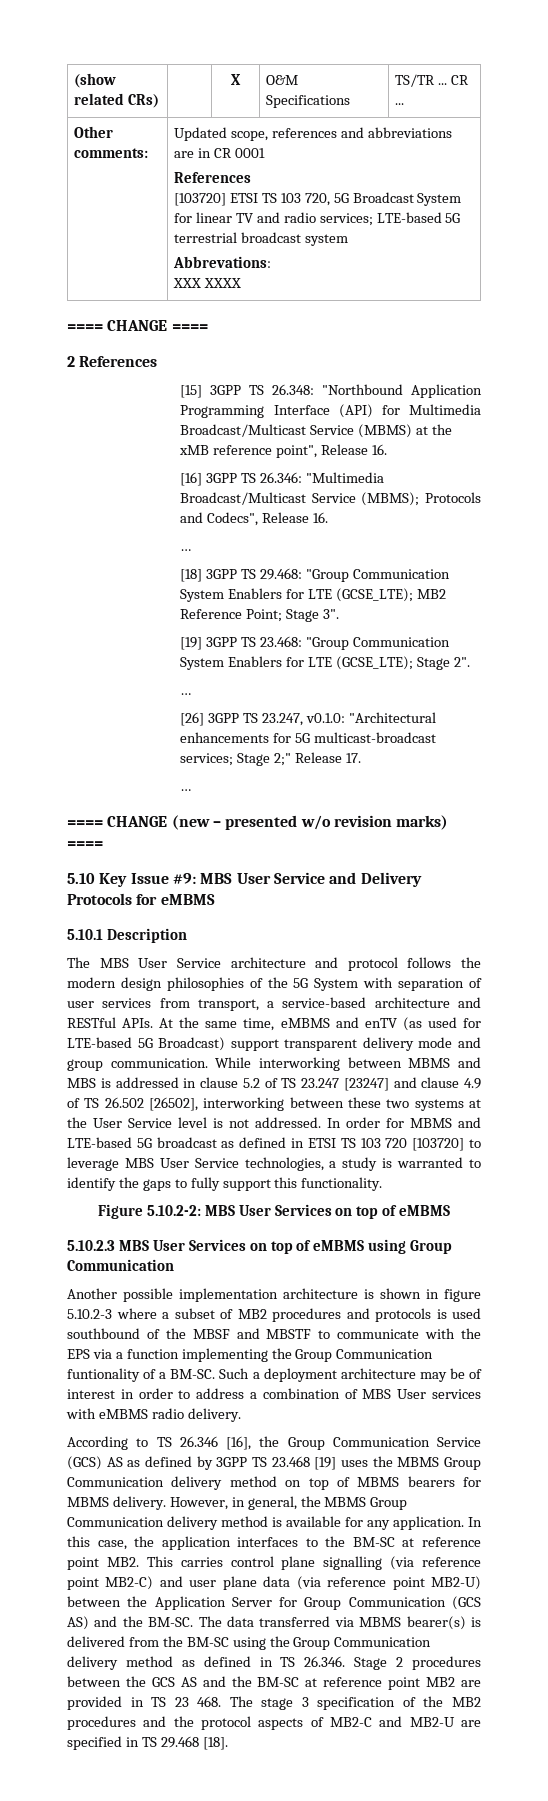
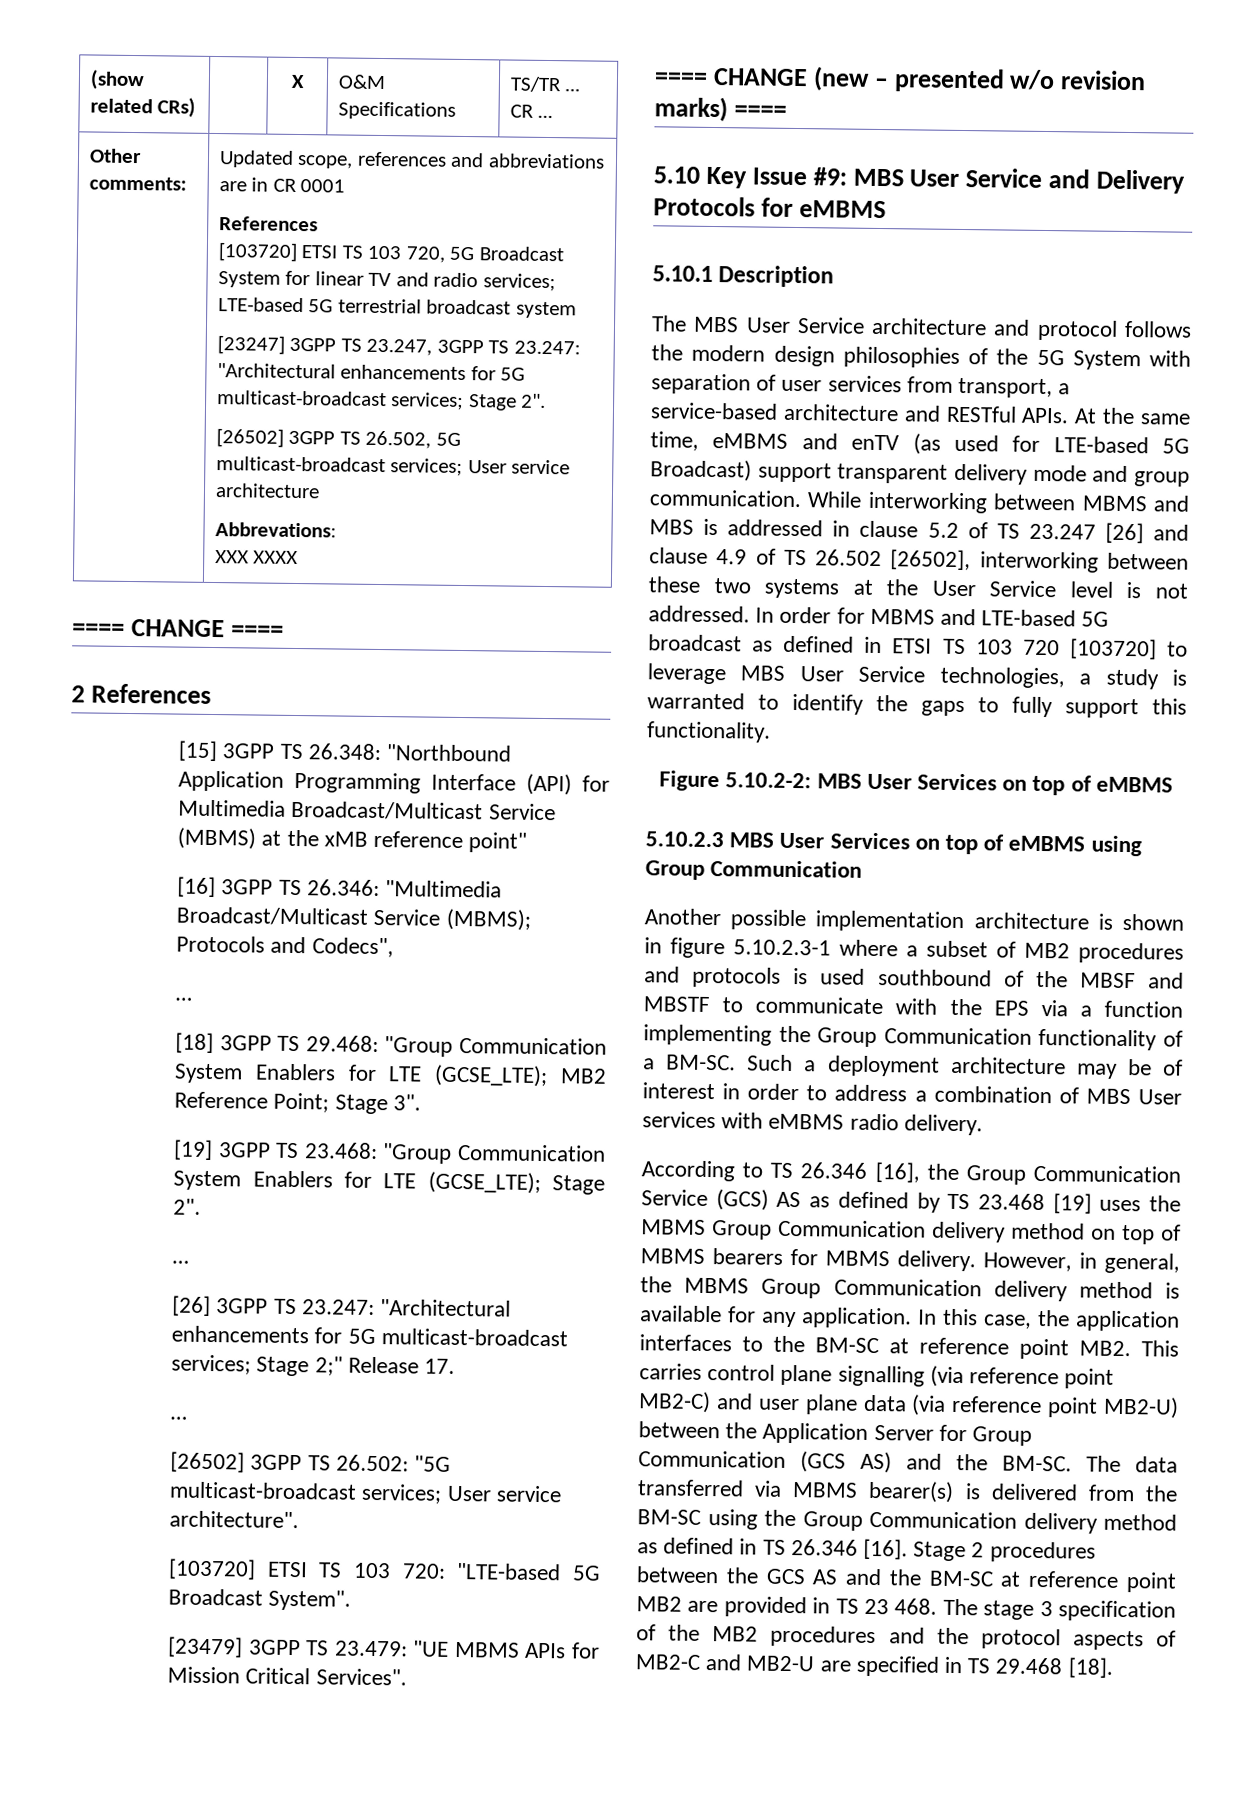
+ [23247] 3GPP TS 23.247, 3GPP TS 23.247: "Architectural enhancements for 5G multicast-broadcast services; Stage 2".
+ [26502] 3GPP TS 26.502, 5G multicast-broadcast services; User service architecture
- [15] 3GPP TS 26.348: "Northbound Application Programming Interface (API) for Multimedia Broadcast/Multicast Service (MBMS) at the xMB reference point", Release 16.
+ [15] 3GPP TS 26.348: "Northbound Application Programming Interface (API) for Multimedia Broadcast/Multicast Service (MBMS) at the xMB reference point"
- [16] 3GPP TS 26.346: "Multimedia Broadcast/Multicast Service (MBMS); Protocols and Codecs", Release 16.
+ [16] 3GPP TS 26.346: "Multimedia Broadcast/Multicast Service (MBMS); Protocols and Codecs",
- [26] 3GPP TS 23.247, v0.1.0: "Architectural enhancements for 5G multicast-broadcast services; Stage 2;" Release 17.
+ [26] 3GPP TS 23.247: "Architectural enhancements for 5G multicast-broadcast services; Stage 2;" Release 17.
+ [26502] 3GPP TS 26.502: "5G multicast-broadcast services; User service architecture".
+ [103720] ETSI TS 103 720: "LTE-based 5G Broadcast System".
+ [23479] 3GPP TS 23.479: "UE MBMS APIs for Mission Critical Services".
- While interworking between MBMS and MBS is addressed in clause 5.2 of TS 23.247 [23247] and clause 4.9 of TS 26.502 [26502], interworking between these two systems at the User Service level is not addressed.
+ While interworking between MBMS and MBS is addressed in clause 5.2 of TS 23.247 [26] and clause 4.9 of TS 26.502 [26502], interworking between these two systems at the User Service level is not addressed.
- Another possible implementation architecture is shown in figure 5.10.2-3 where a subset of MB2 procedures and protocols is used southbound of the MBSF and MBSTF to communicate with the EPS via a function implementing the Group Communication funtionality of a BM-SC.
+ Another possible implementation architecture is shown in figure 5.10.2.3-1 where a subset of MB2 procedures and protocols is used southbound of the MBSF and MBSTF to communicate with the EPS via a function implementing the Group Communication functionality of a BM-SC.
- According to TS 26.346 [16], the Group Communication Service (GCS) AS as defined by 3GPP TS 23.468 [19] uses the MBMS Group Communication delivery method on top of MBMS bearers for MBMS delivery.
+ According to TS 26.346 [16], the Group Communication Service (GCS) AS as defined by TS 23.468 [19] uses the MBMS Group Communication delivery method on top of MBMS bearers for MBMS delivery.
- The data transferred via MBMS bearer(s) is delivered from the BM-SC using the Group Communication delivery method as defined in TS 26.346. Stage 2 procedures between the GCS AS and the BM-SC at reference point MB2 are provided in TS 23 468. The stage 3 specification of the MB2 procedures and the protocol aspects of MB2-C and MB2-U are specified in TS 29.468 [18].
+ The data transferred via MBMS bearer(s) is delivered from the BM-SC using the Group Communication delivery method as defined in TS 26.346 [16]. Stage 2 procedures between the GCS AS and the BM-SC at reference point MB2 are provided in TS 23 468. The stage 3 specification of the MB2 procedures and the protocol aspects of MB2-C and MB2-U are specified in TS 29.468 [18].

